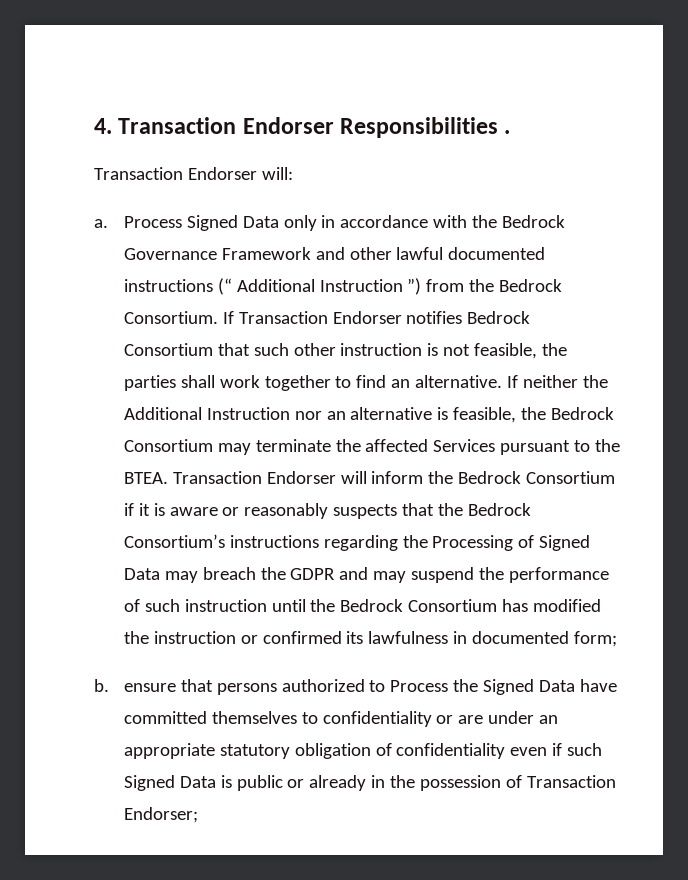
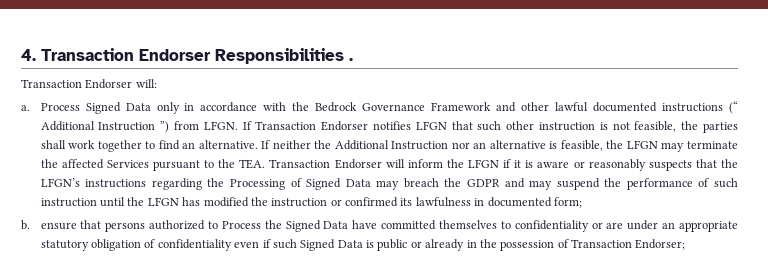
- Process Signed Data only in accordance with the Bedrock Governance Framework and other lawful documented instructions (“ Additional Instruction ”) from the Bedrock Consortium.
+ Process Signed Data only in accordance with the Bedrock Governance Framework and other lawful documented instructions (“ Additional Instruction ”) from LFGN.
- If Transaction Endorser notifies Bedrock Consortium that such other instruction is not feasible, the parties shall work together to find an alternative.
+ If Transaction Endorser notifies LFGN that such other instruction is not feasible, the parties shall work together to find an alternative.
- If neither the Additional Instruction nor an alternative is feasible, the Bedrock Consortium may terminate the affected Services pursuant to the BTEA. Transaction Endorser will inform the Bedrock Consortium if it is aware or reasonably suspects that the Bedrock Consortium’s instructions regarding the Processing of Signed Data may breach the GDPR and may suspend the performance of such instruction until the Bedrock Consortium has modified the instruction or confirmed its lawfulness in documented form;
+ If neither the Additional Instruction nor an alternative is feasible, the LFGN may terminate the affected Services pursuant to the TEA. Transaction Endorser will inform the LFGN if it is aware or reasonably suspects that the LFGN’s instructions regarding the Processing of Signed Data may breach the GDPR and may suspend the performance of such instruction until the LFGN has modified the instruction or confirmed its lawfulness in documented form;

